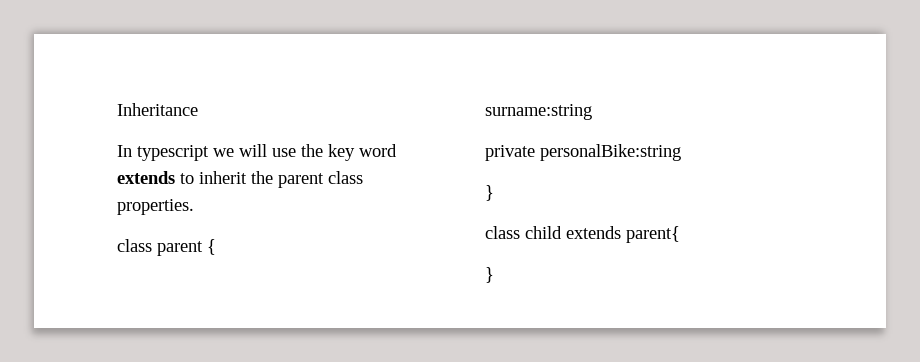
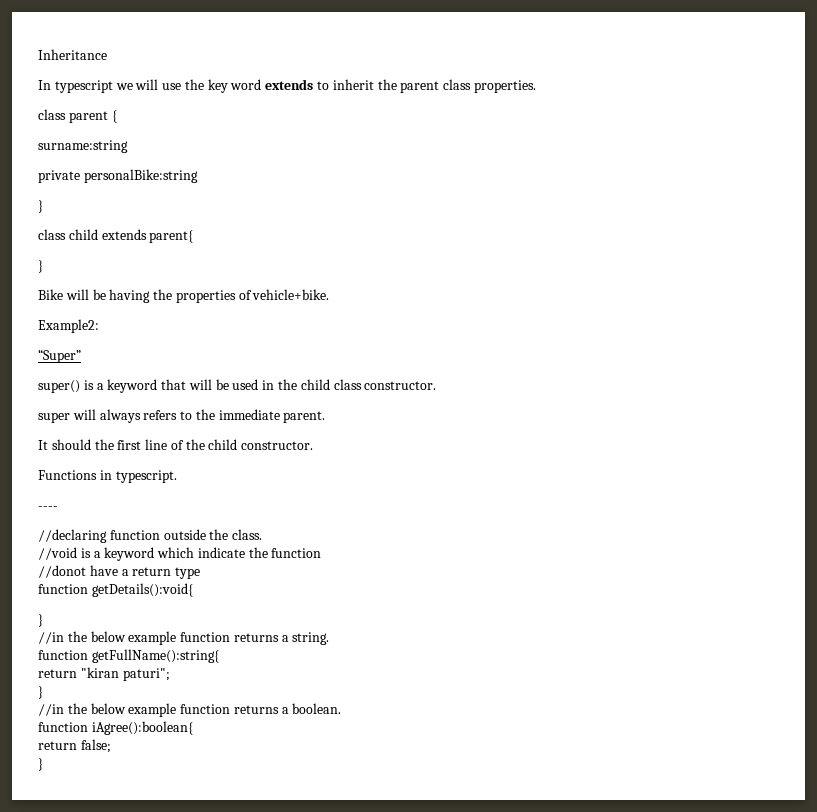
+ Bike will be having the properties of vehicle+bike.
+ Example2:
+ “Super”
+ super() is a keyword that will be used in the child class constructor.
+ super will always refers to the immediate parent.
+ It should the first line of the child constructor.
+ Functions in typescript.
+ ----
+ //declaring function outside the class.
+ //void is a keyword which indicate the function
+ //donot have a return type
+ function getDetails():void{
+ }
+ //in the below example function returns a string.
+ function getFullName():string{
+ return "kiran paturi";
+ }
+ //in the below example function returns a boolean.
+ function iAgree():boolean{
+ return false;
+ }

